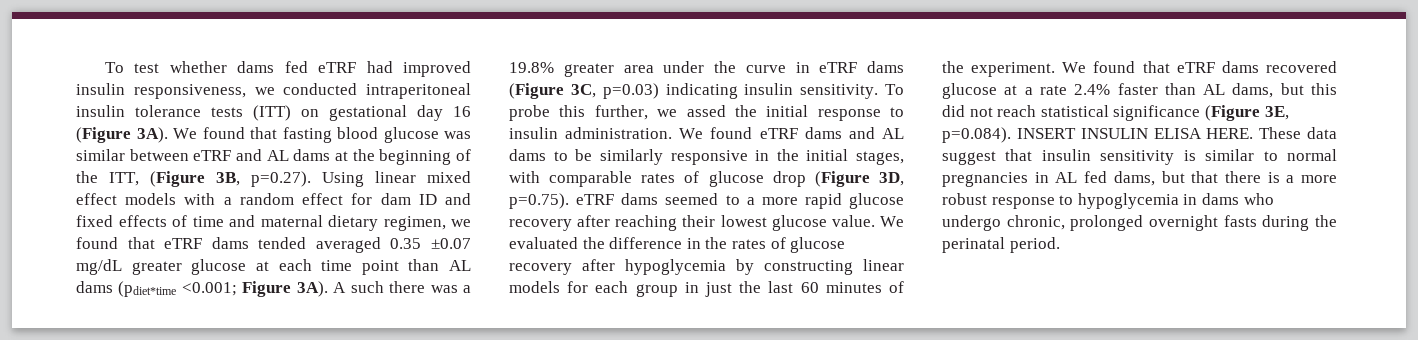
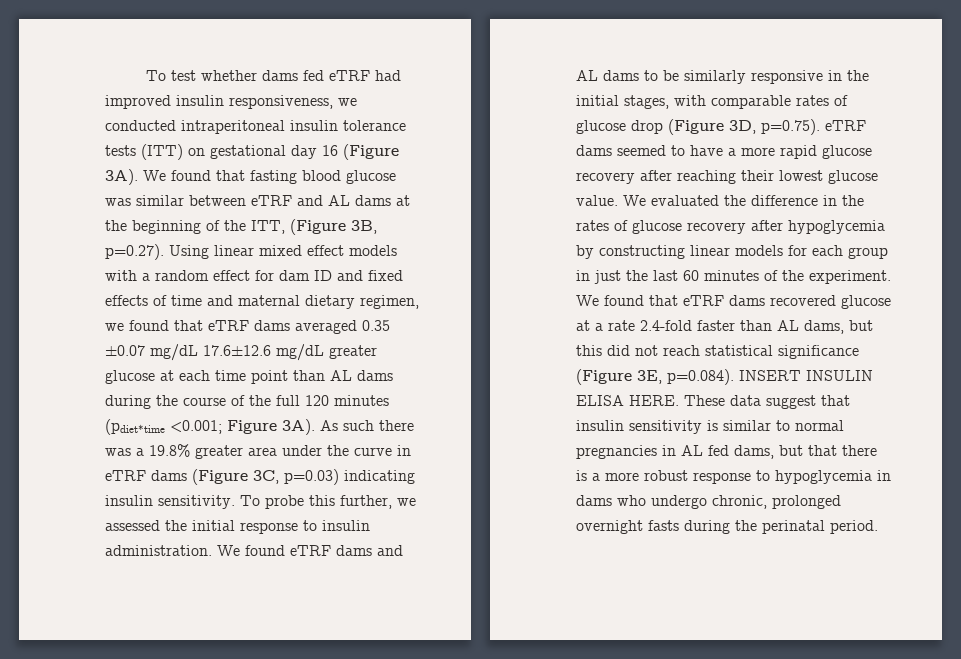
- We found that fasting blood glucose was similar between eTRF and AL dams at the beginning of the ITT, (Figure 3B, p=0.27). Using linear mixed effect models with a random effect for dam ID and fixed effects of time and maternal dietary regimen, we found that eTRF dams tended averaged 0.35 ±0.07 mg/dL greater glucose at each time point than AL dams (pdiet*time <0.001;
+ We found that fasting blood glucose was similar between eTRF and AL dams at the beginning of the ITT, (Figure 3B, p=0.27). Using linear mixed effect models with a random effect for dam ID and fixed effects of time and maternal dietary regimen, we found that eTRF dams averaged 0.35 ±0.07 mg/dL 17.6±12.6 mg/dL greater glucose at each time point than AL dams during the course of the full 120 minutes (pdiet*time <0.001;
- A such there was a 19.8% greater area under the curve in eTRF dams (Figure 3C, p=0.03) indicating insulin sensitivity.
+ As such there was a 19.8% greater area under the curve in eTRF dams (Figure 3C, p=0.03) indicating insulin sensitivity.
- To probe this further, we assed the initial response to insulin administration.
+ To probe this further, we assessed the initial response to insulin administration.
- We found eTRF dams and AL dams to be similarly responsive in the initial stages, with comparable rates of glucose drop (Figure 3D, p=0.75). eTRF dams seemed to a more rapid glucose recovery after reaching their lowest glucose value.
+ We found eTRF dams and AL dams to be similarly responsive in the initial stages, with comparable rates of glucose drop (Figure 3D, p=0.75). eTRF dams seemed to have a more rapid glucose recovery after reaching their lowest glucose value.
- We found that eTRF dams recovered glucose at a rate 2.4% faster than AL dams, but this did not reach statistical significance (Figure 3E, p=0.084). INSERT INSULIN ELISA HERE.
+ We found that eTRF dams recovered glucose at a rate 2.4-fold faster than AL dams, but this did not reach statistical significance (Figure 3E, p=0.084). INSERT INSULIN ELISA HERE.

